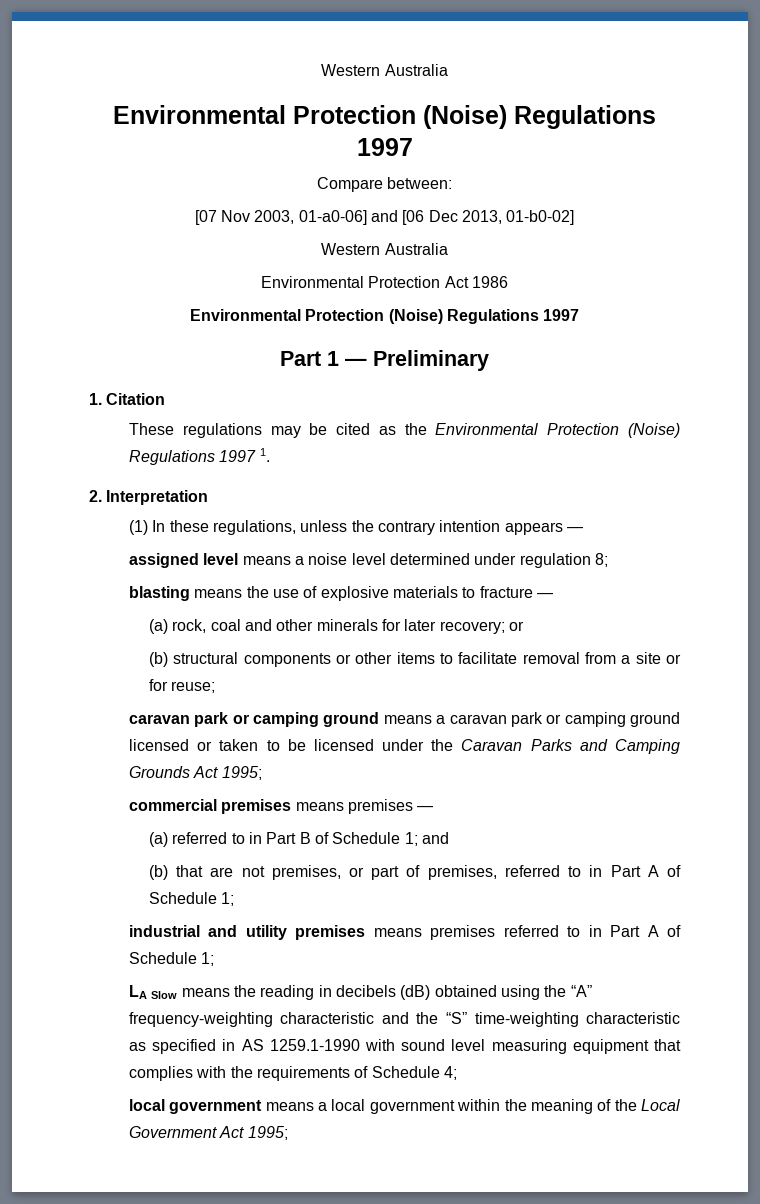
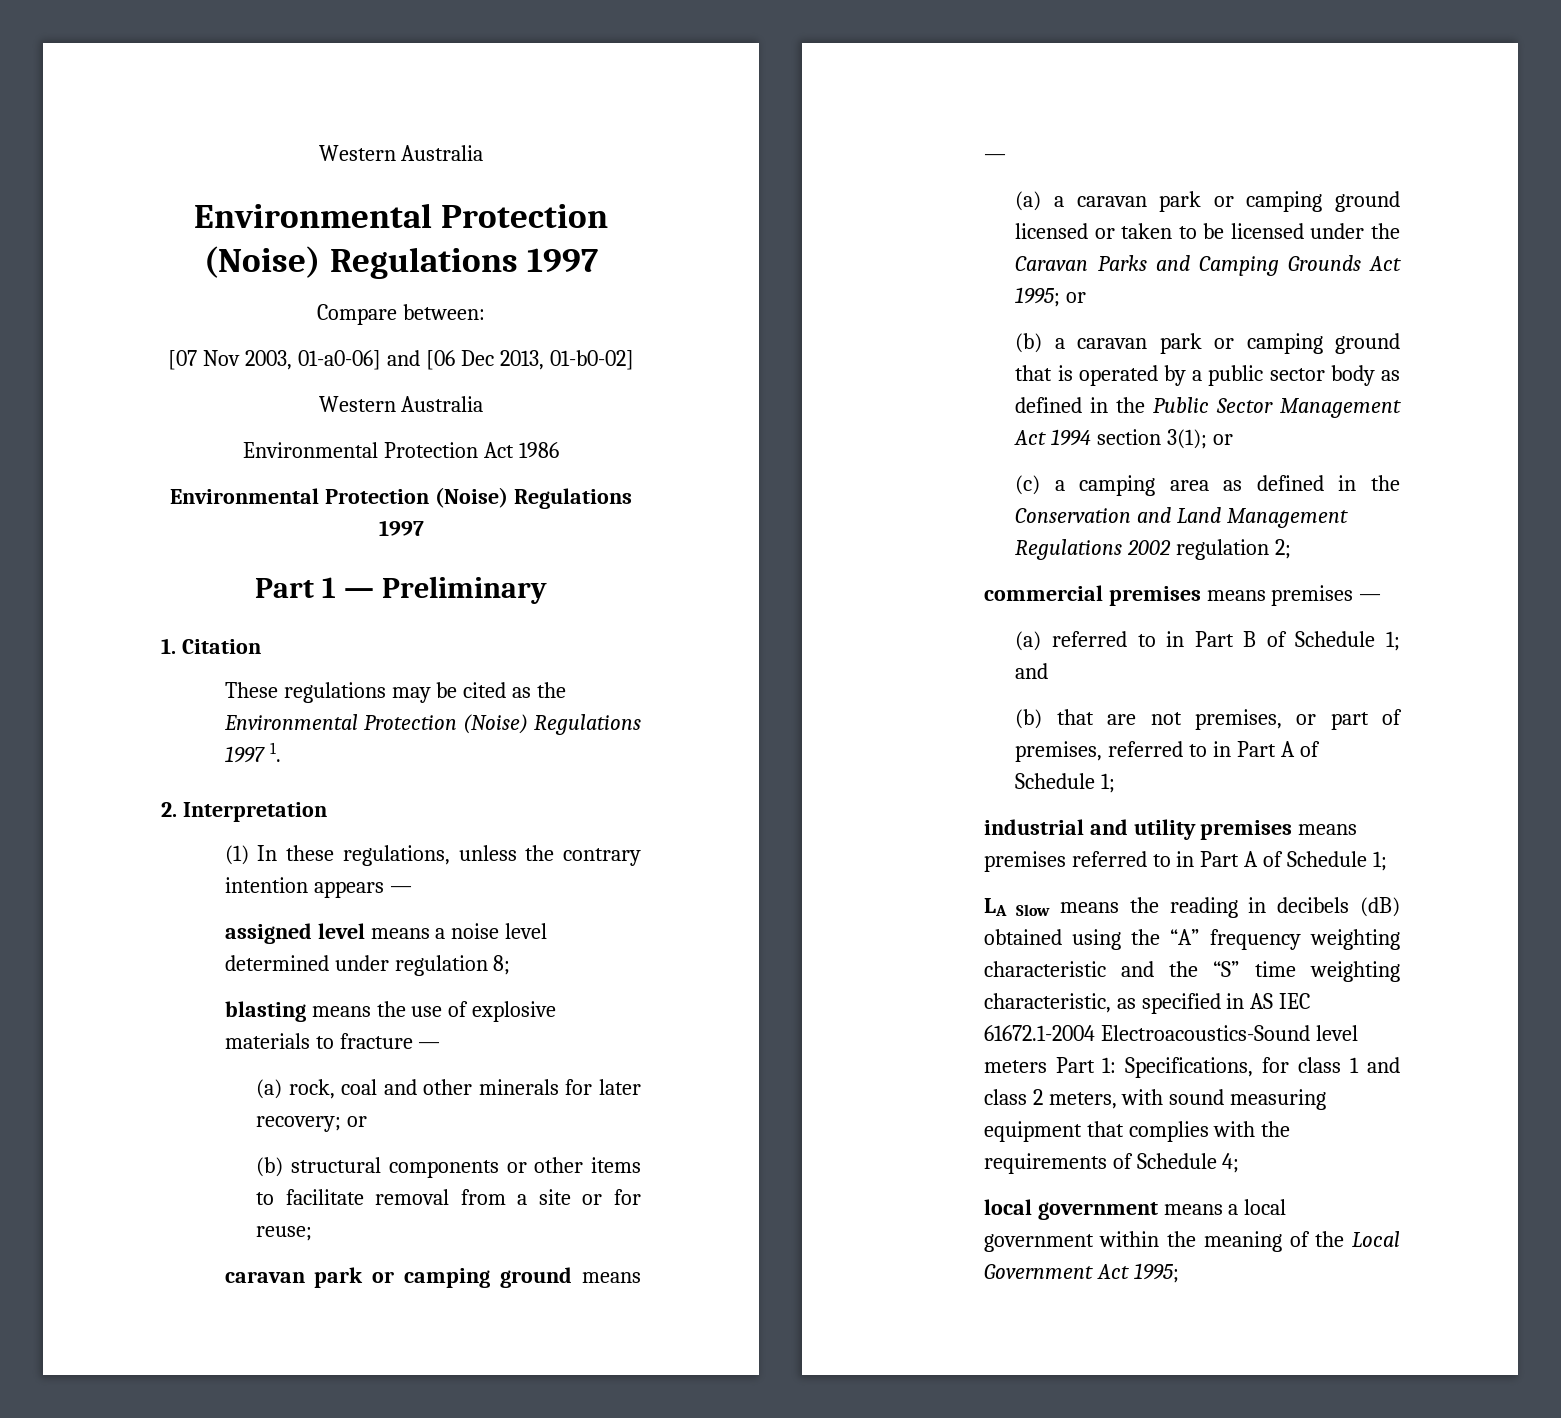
- caravan park or camping ground means a caravan park or camping ground licensed or taken to be licensed under the Caravan Parks and Camping Grounds Act 1995;
+ caravan park or camping ground means —
+ (a) a caravan park or camping ground licensed or taken to be licensed under the Caravan Parks and Camping Grounds Act 1995; or
+ (b) a caravan park or camping ground that is operated by a public sector body as defined in the Public Sector Management Act 1994 section 3(1); or
+ (c) a camping area as defined in the Conservation and Land Management Regulations 2002 regulation 2;
- LA Slow means the reading in decibels (dB) obtained using the “A” frequency-weighting characteristic and the “S” time-weighting characteristic as specified in AS 1259.1-1990 with sound level measuring equipment that complies with the requirements of Schedule 4;
+ LA Slow means the reading in decibels (dB) obtained using the “A” frequency weighting characteristic and the “S” time weighting characteristic, as specified in AS IEC 61672.1-2004 Electroacoustics-Sound level meters Part 1: Specifications, for class 1 and class 2 meters, with sound measuring equipment that complies with the requirements of Schedule 4;

